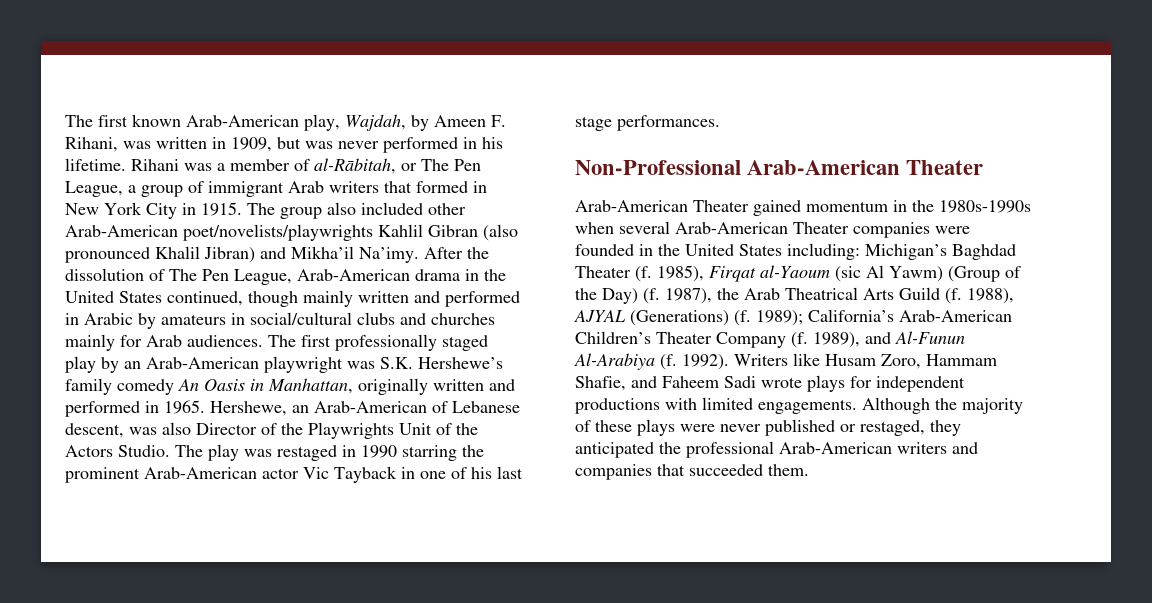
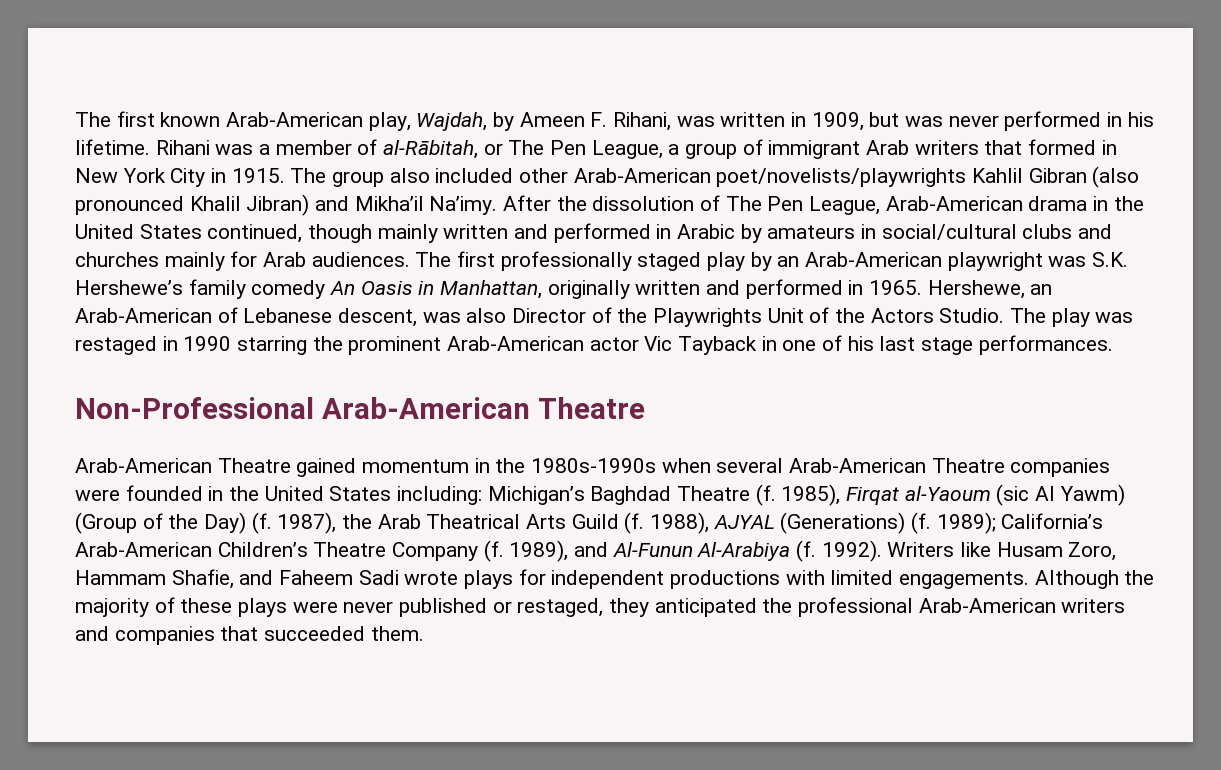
- Non-Professional Arab-American Theater
- Arab-American Theater gained momentum in the 1980s-1990s when several Arab-American Theater companies were founded in the United States including: Michigan’s Baghdad Theater (f.
+ Non-Professional Arab-American Theatre
+ Arab-American Theatre gained momentum in the 1980s-1990s when several Arab-American Theatre companies were founded in the United States including: Michigan’s Baghdad Theatre (f.
- 1989); California’s Arab-American Children’s Theater Company (f.
+ 1989); California’s Arab-American Children’s Theatre Company (f.

